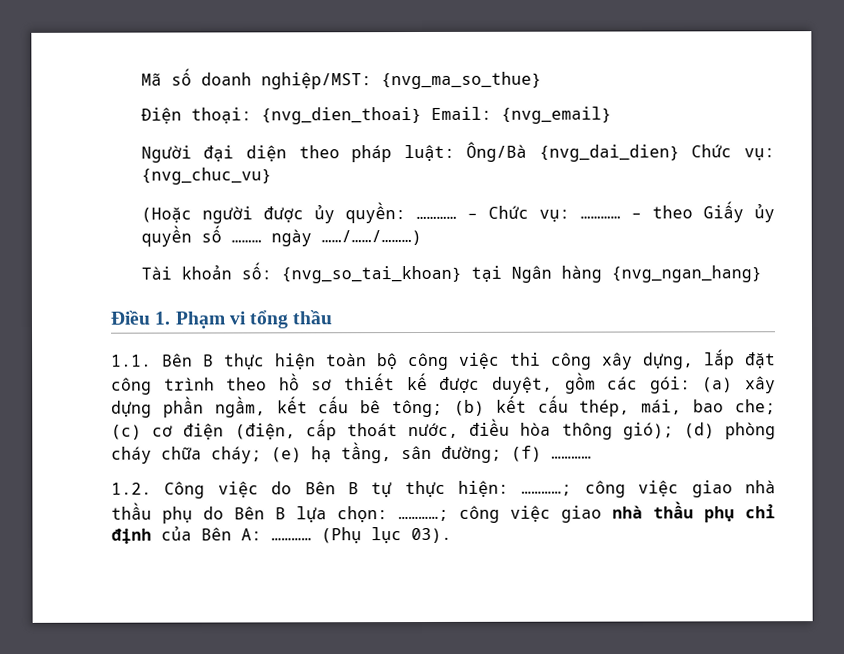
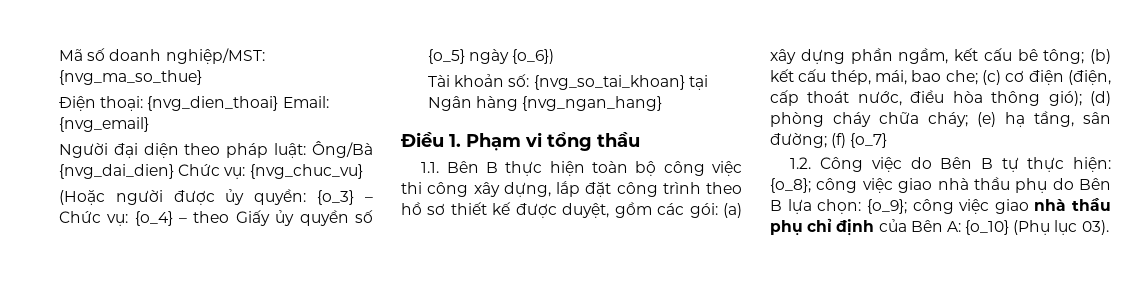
- (Hoặc người được ủy quyền: ………… – Chức vụ: ………… – theo Giấy ủy quyền số ……… ngày ……/……/………)
+ (Hoặc người được ủy quyền: {o_3} – Chức vụ: {o_4} – theo Giấy ủy quyền số {o_5} ngày {o_6})
- (f) …………
+ (f) {o_7}
- 1.2. Công việc do Bên B tự thực hiện: …………; công việc giao nhà thầu phụ do Bên B lựa chọn: …………; công việc giao nhà thầu phụ chỉ định của Bên A: ………… (Phụ lục 03).
+ 1.2. Công việc do Bên B tự thực hiện: {o_8}; công việc giao nhà thầu phụ do Bên B lựa chọn: {o_9}; công việc giao nhà thầu phụ chỉ định của Bên A: {o_10} (Phụ lục 03).

